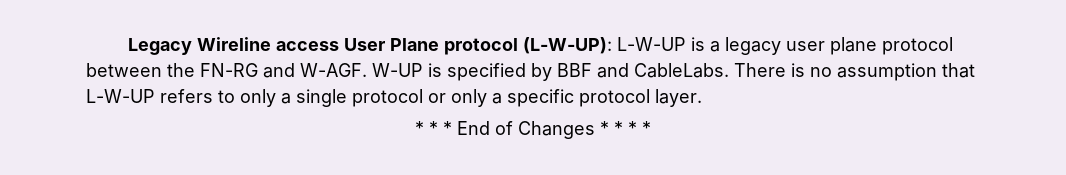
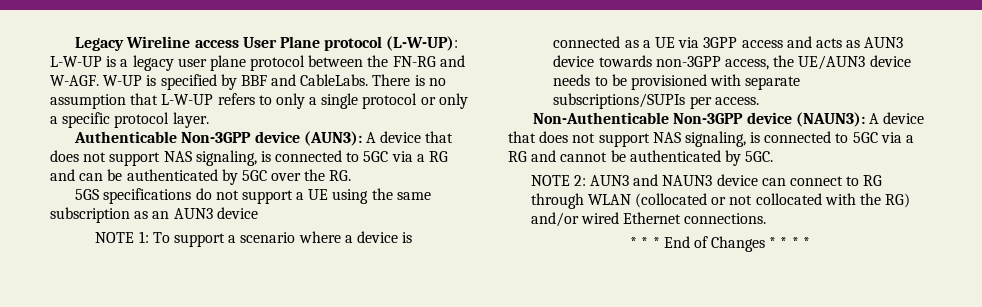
+ Authenticable Non-3GPP device (AUN3): A device that does not support NAS signaling, is connected to 5GC via a RG and can be authenticated by 5GC over the RG.
+ 5GS specifications do not support a UE using the same subscription as an AUN3 device
+ NOTE 1: To support a scenario where a device is connected as a UE via 3GPP access and acts as AUN3 device towards non-3GPP access, the UE/AUN3 device needs to be provisioned with separate subscriptions/SUPIs per access.
+ Non-Authenticable Non-3GPP device (NAUN3): A device that does not support NAS signaling, is connected to 5GC via a RG and cannot be authenticated by 5GC.
+ NOTE 2: AUN3 and NAUN3 device can connect to RG through WLAN (collocated or not collocated with the RG) and/or wired Ethernet connections.

